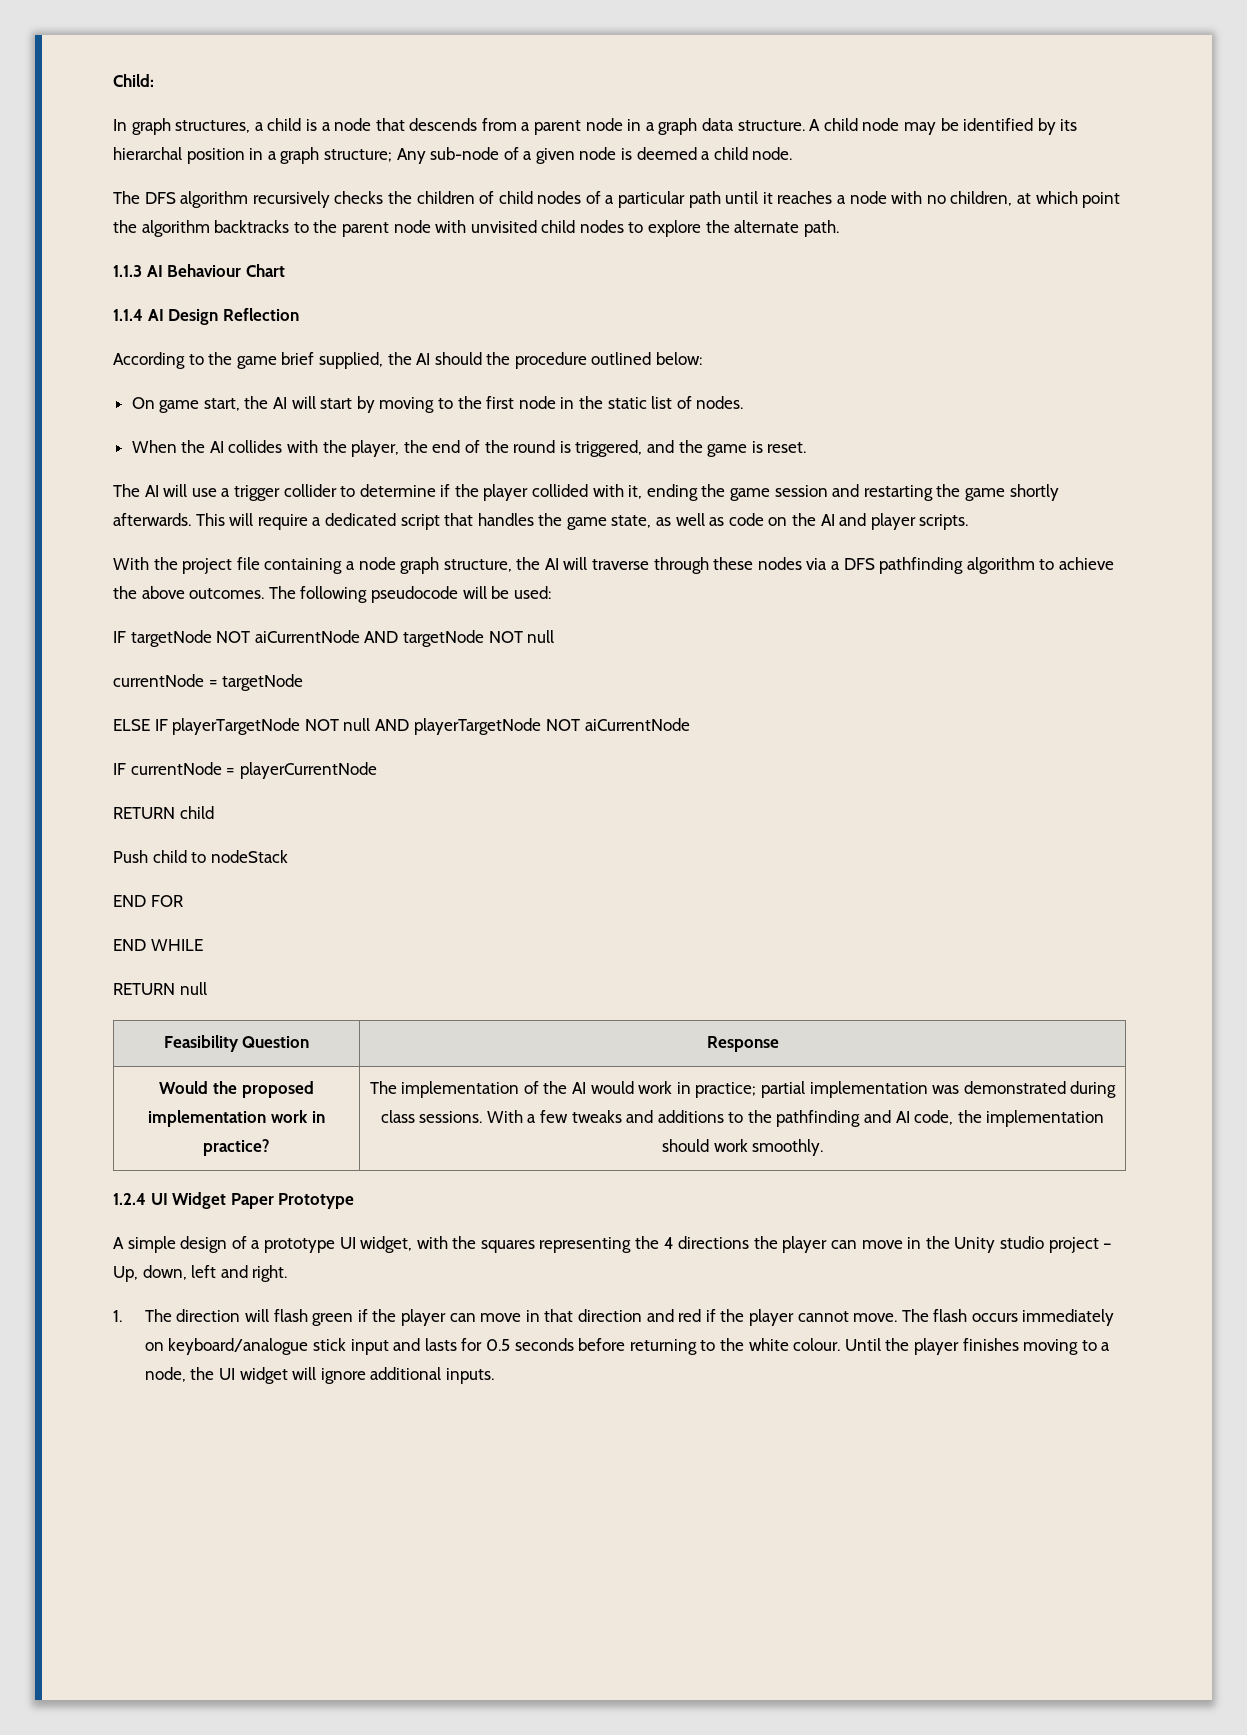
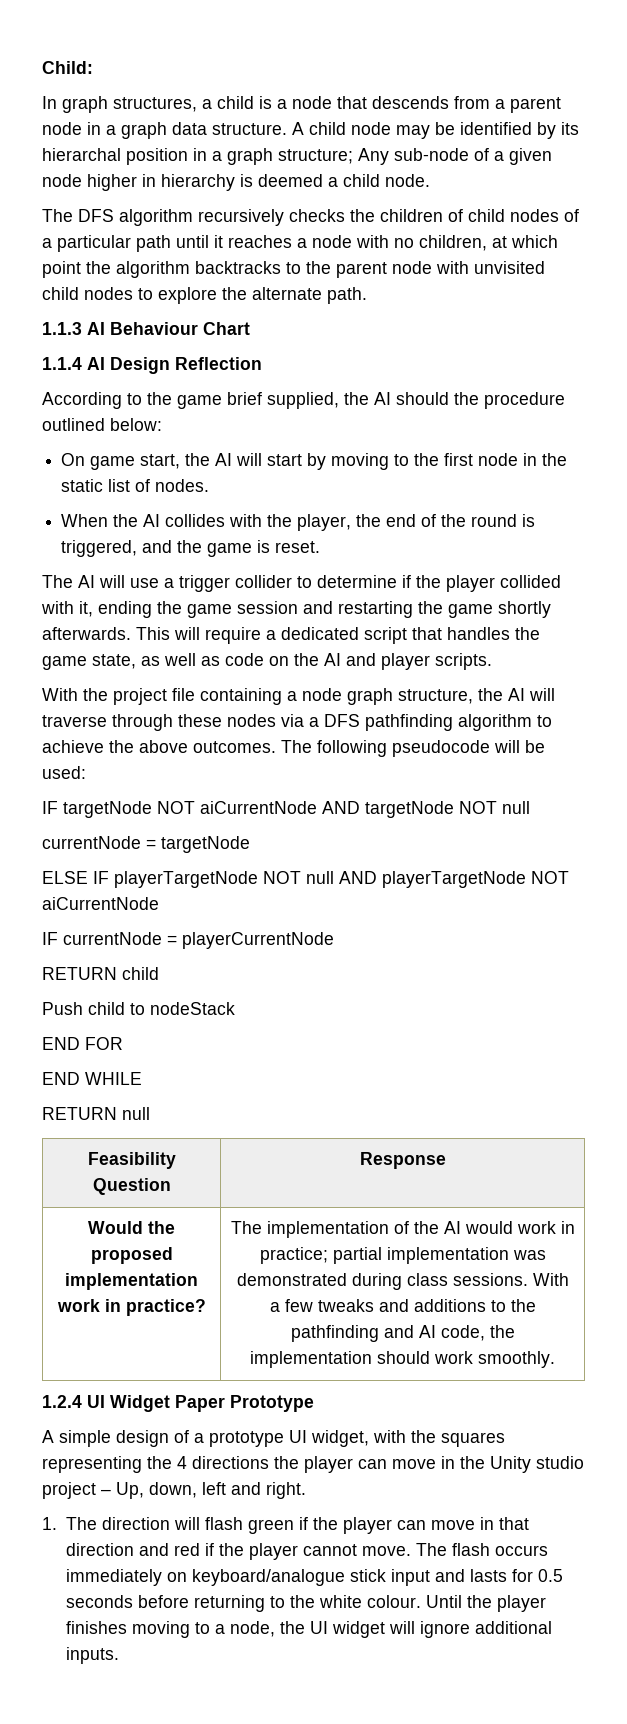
- A child node may be identified by its hierarchal position in a graph structure; Any sub-node of a given node is deemed a child node.
+ A child node may be identified by its hierarchal position in a graph structure; Any sub-node of a given node higher in hierarchy is deemed a child node.

